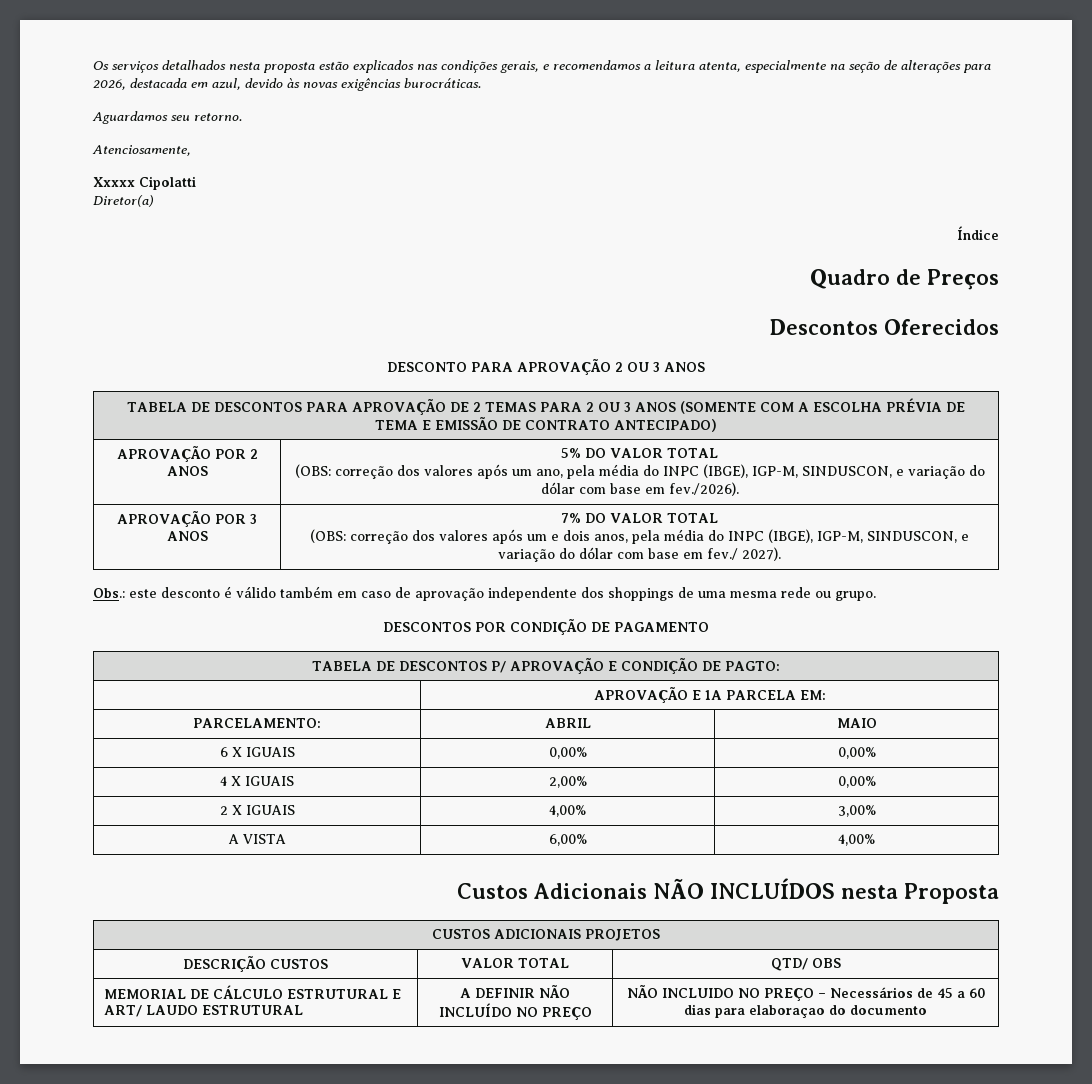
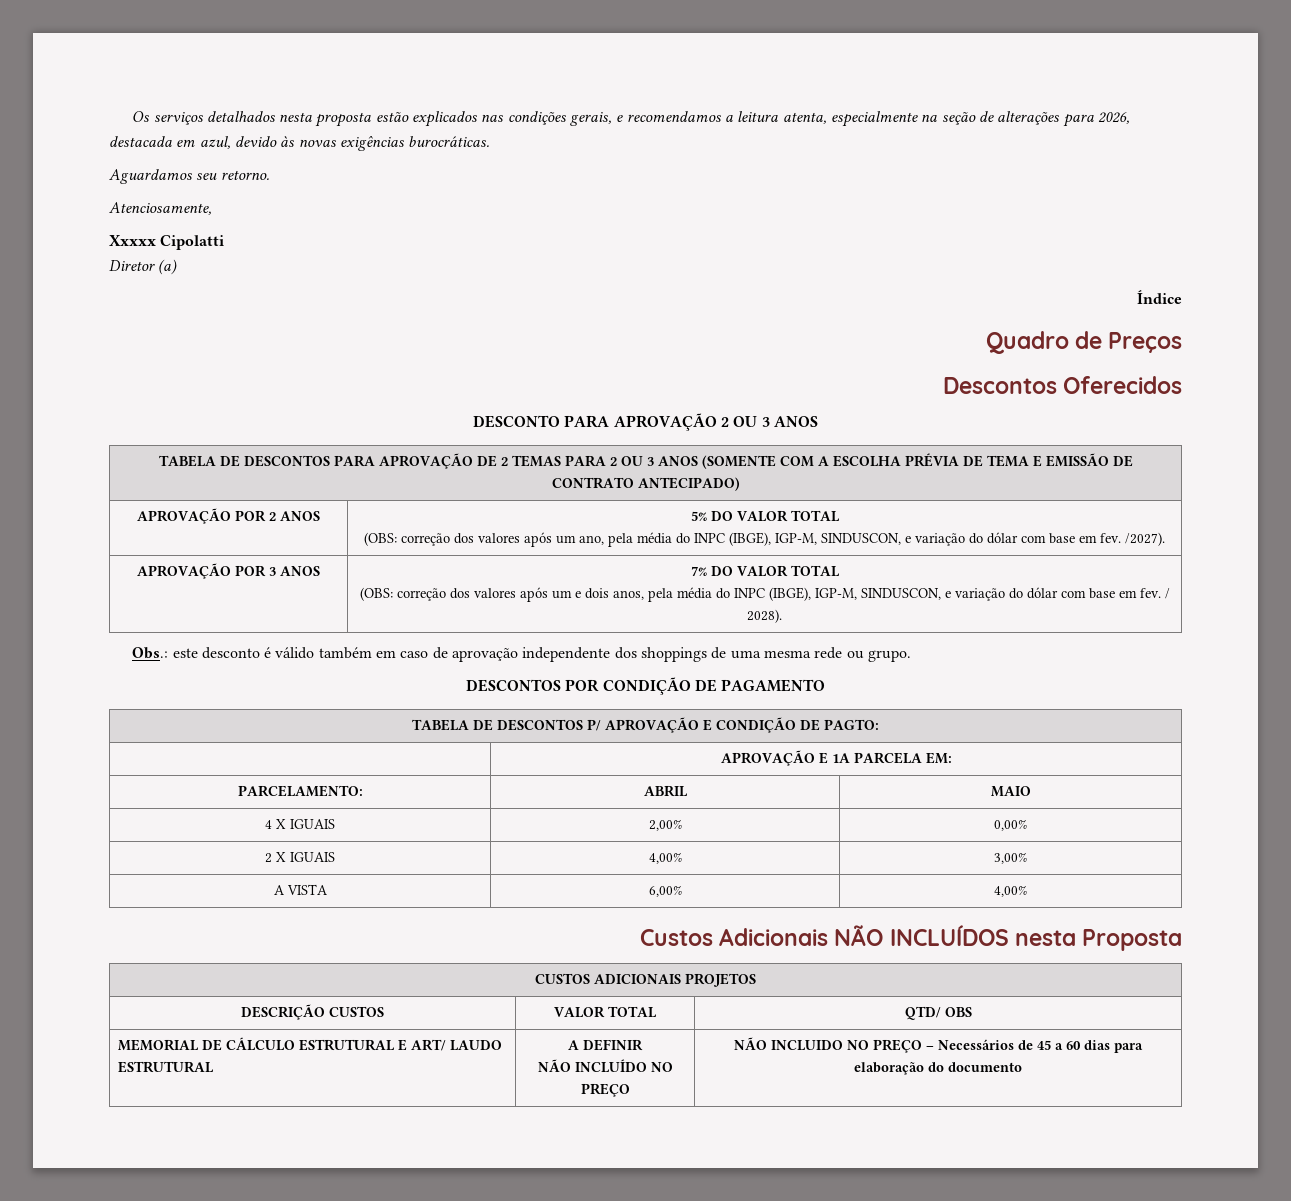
- Diretor(a)
+ Diretor (a)
  APROVAÇÃO POR 2 ANOS | 5% DO VALOR TOTAL
- (OBS: correção dos valores após um ano, pela média do INPC (IBGE), IGP-M, SINDUSCON, e variação do dólar com base em fev./2026).
+ (OBS: correção dos valores após um ano, pela média do INPC (IBGE), IGP-M, SINDUSCON, e variação do dólar com base em fev. /2027).
  APROVAÇÃO POR 3 ANOS | 7% DO VALOR TOTAL
- (OBS: correção dos valores após um e dois anos, pela média do INPC (IBGE), IGP-M, SINDUSCON, e variação do dólar com base em fev./ 2027).
+ (OBS: correção dos valores após um e dois anos, pela média do INPC (IBGE), IGP-M, SINDUSCON, e variação do dólar com base em fev. / 2028).
- 6 X IGUAIS | 0,00% | 0,00%
- MEMORIAL DE CÁLCULO ESTRUTURAL E ART/ LAUDO ESTRUTURAL | A DEFINIR NÃO INCLUÍDO NO PREÇO | NÃO INCLUIDO NO PREÇO – Necessários de 45 a 60 dias para elaboraçao do documento
+ MEMORIAL DE CÁLCULO ESTRUTURAL E ART/ LAUDO ESTRUTURAL | A DEFINIR
+ NÃO INCLUÍDO NO PREÇO | NÃO INCLUIDO NO PREÇO – Necessários de 45 a 60 dias para elaboração do documento

